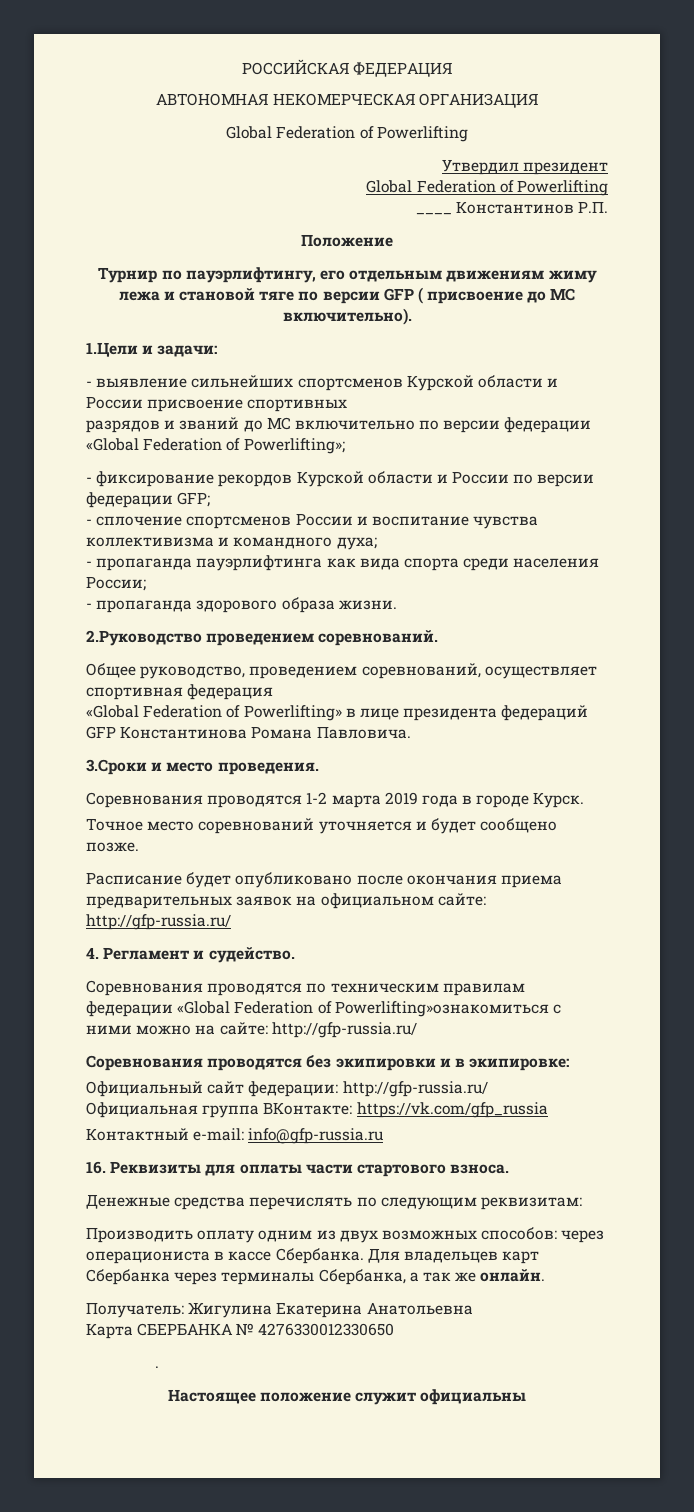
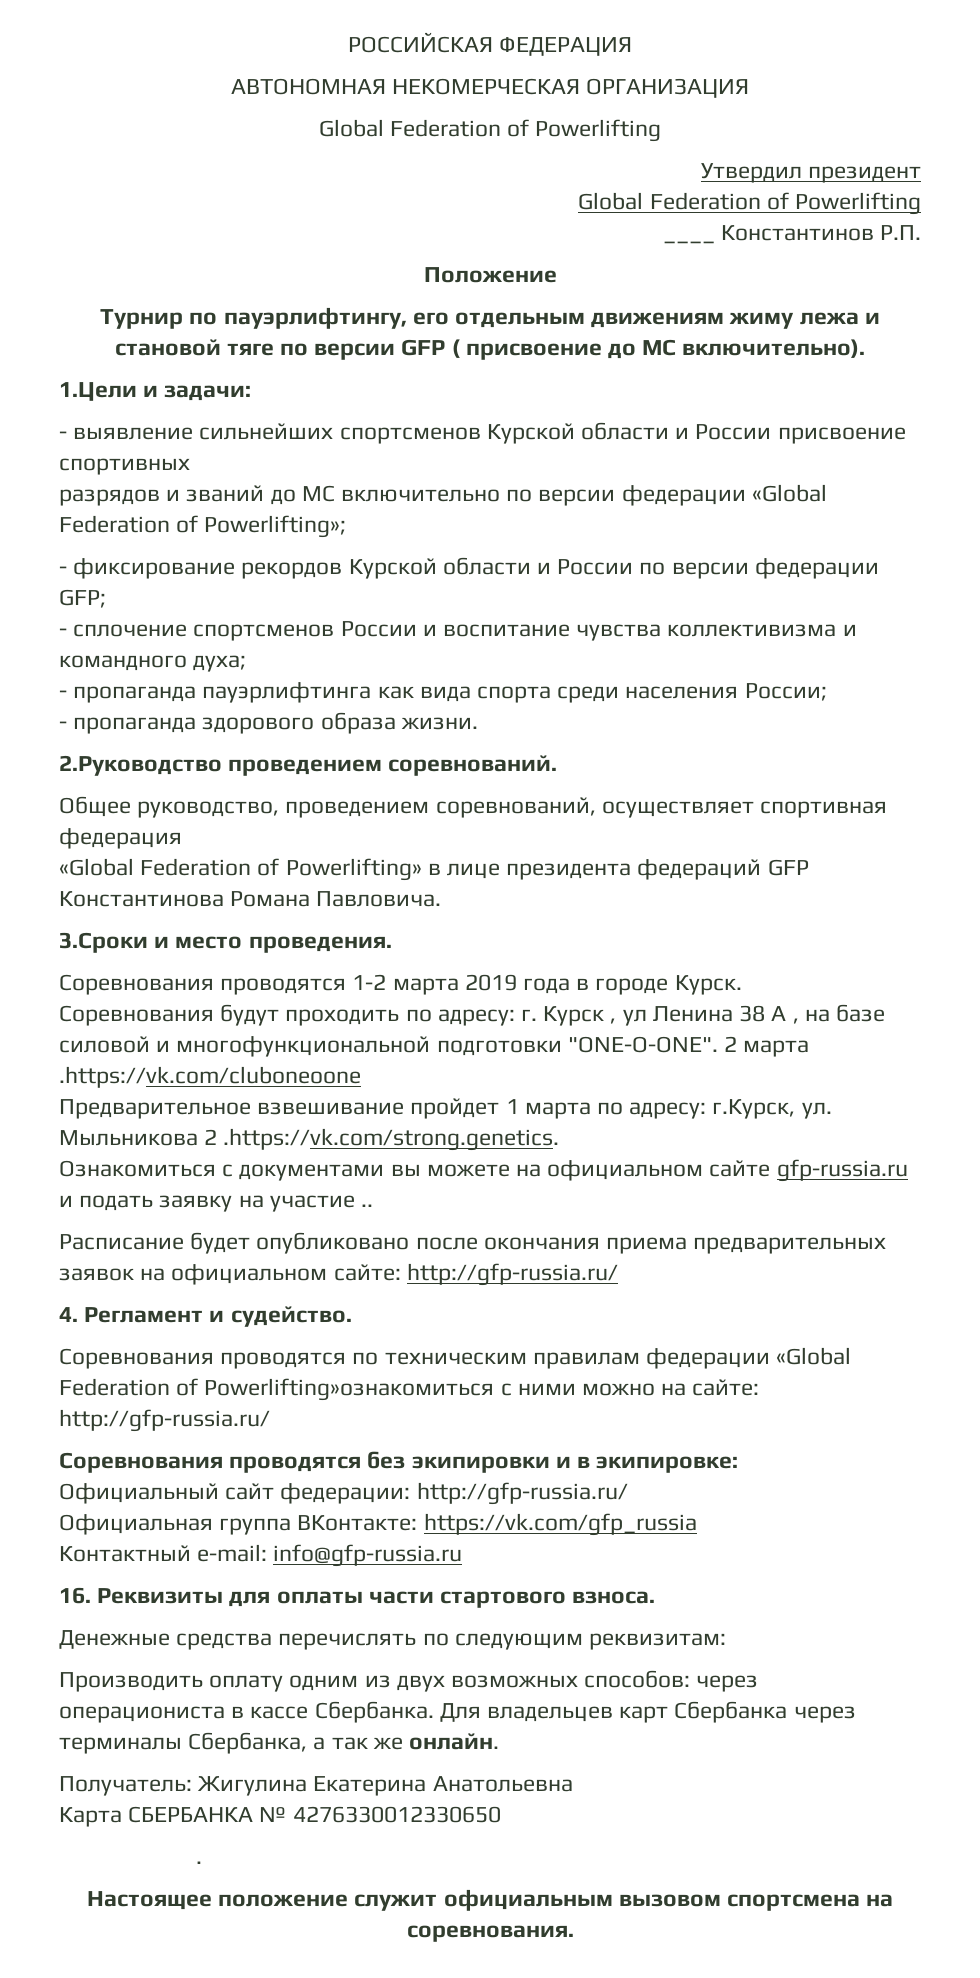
- Точное место соревнований уточняется и будет сообщено позже.
+ Соревнования будут проходить по адресу: г. Курск , ул Ленина 38 А , на базе силовой и многофункциональной подготовки "ONE-O-ONE". 2 марта .https://vk.com/cluboneoone
+ Предварительное взвешивание пройдет 1 марта по адресу: г.Курск, ул. Мыльникова 2 .https://vk.com/strong.genetics.
+ Ознакомиться с документами вы можете на официальном сайте gfp-russia.ru и подать заявку на участие ..
- Настоящее положение служит официальны
+ Настоящее положение служит официальным вызовом спортсмена на соревнования.

